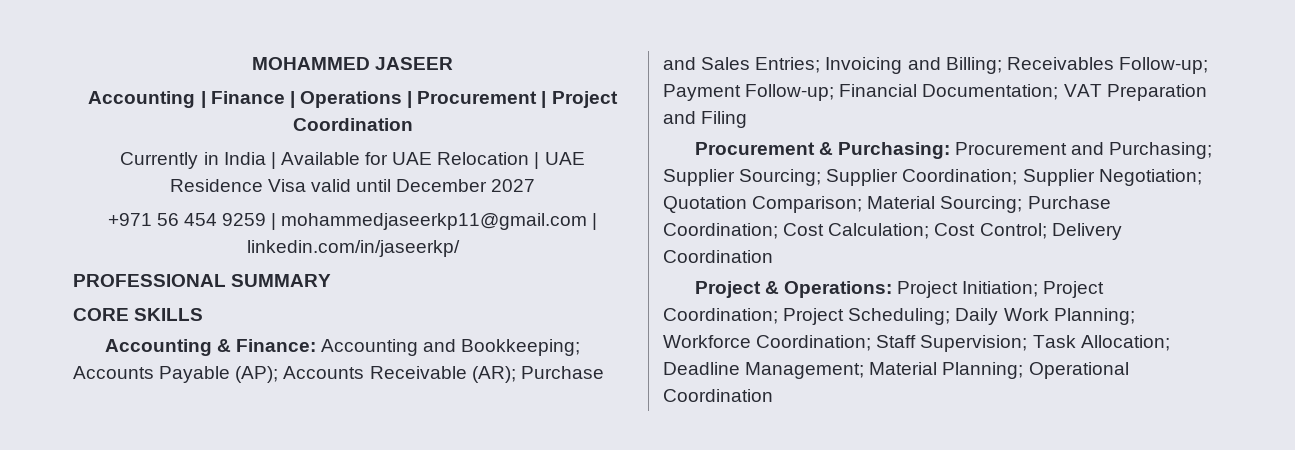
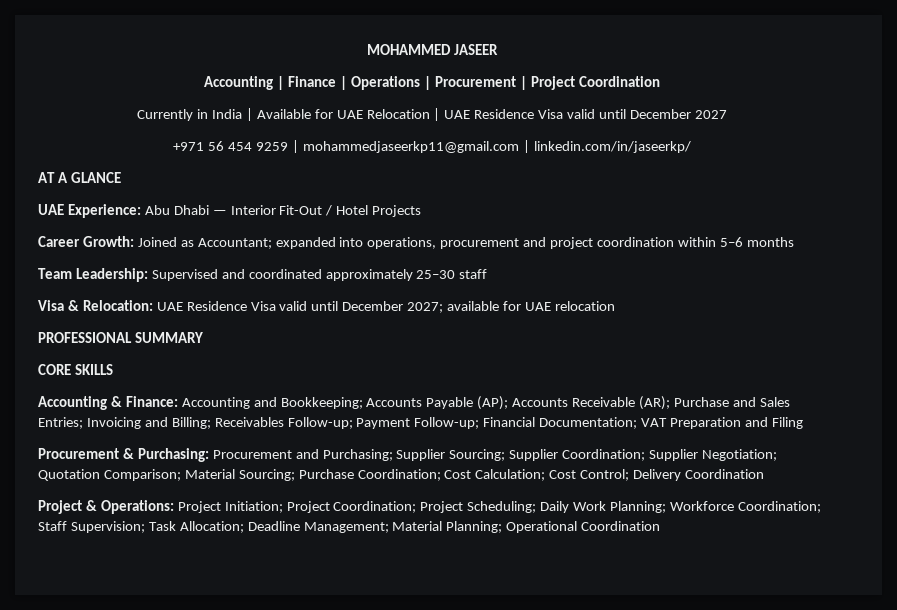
+ AT A GLANCE
+ UAE Experience: Abu Dhabi — Interior Fit-Out / Hotel Projects
+ Career Growth: Joined as Accountant; expanded into operations, procurement and project coordination within 5–6 months
+ Team Leadership: Supervised and coordinated approximately 25–30 staff
+ Visa & Relocation: UAE Residence Visa valid until December 2027; available for UAE relocation

